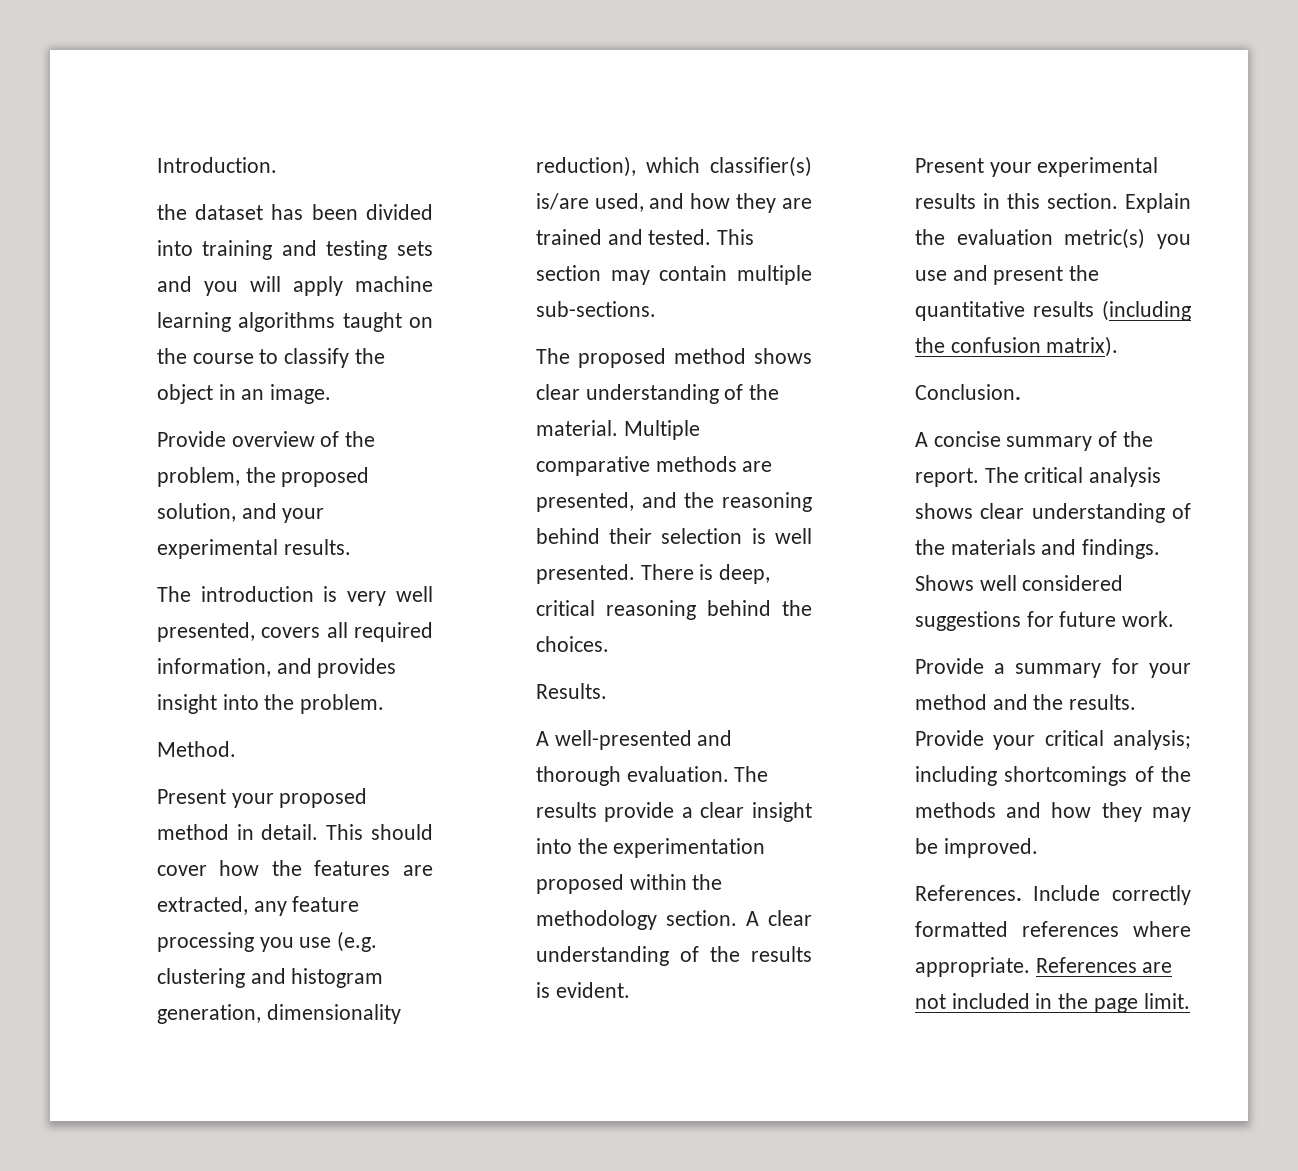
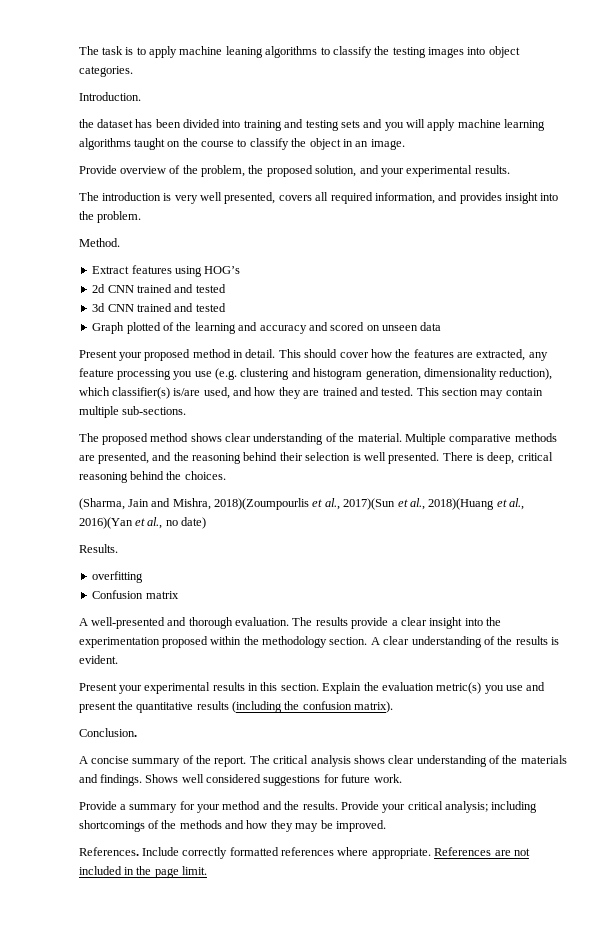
+ The task is to apply machine leaning algorithms to classify the testing images into object categories.
+ Extract features using HOG’s
+ 2d CNN trained and tested
+ 3d CNN trained and tested
+ Graph plotted of the learning and accuracy and scored on unseen data
+ (Sharma, Jain and Mishra, 2018)(Zoumpourlis et al., 2017)(Sun et al., 2018)(Huang et al., 2016)(Yan et al., no date)
  Results.
+ overfitting
+ Confusion matrix

